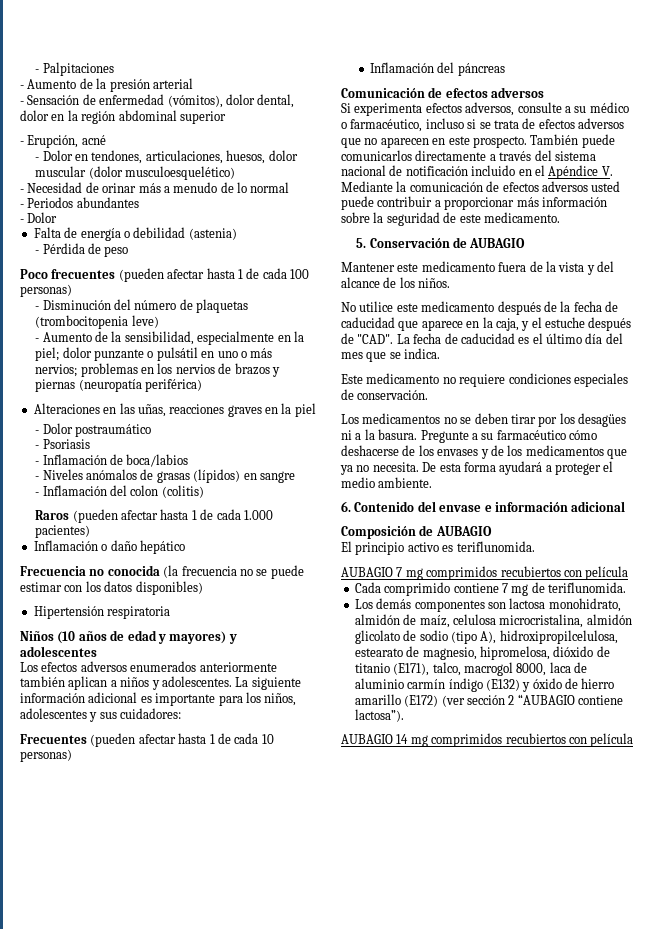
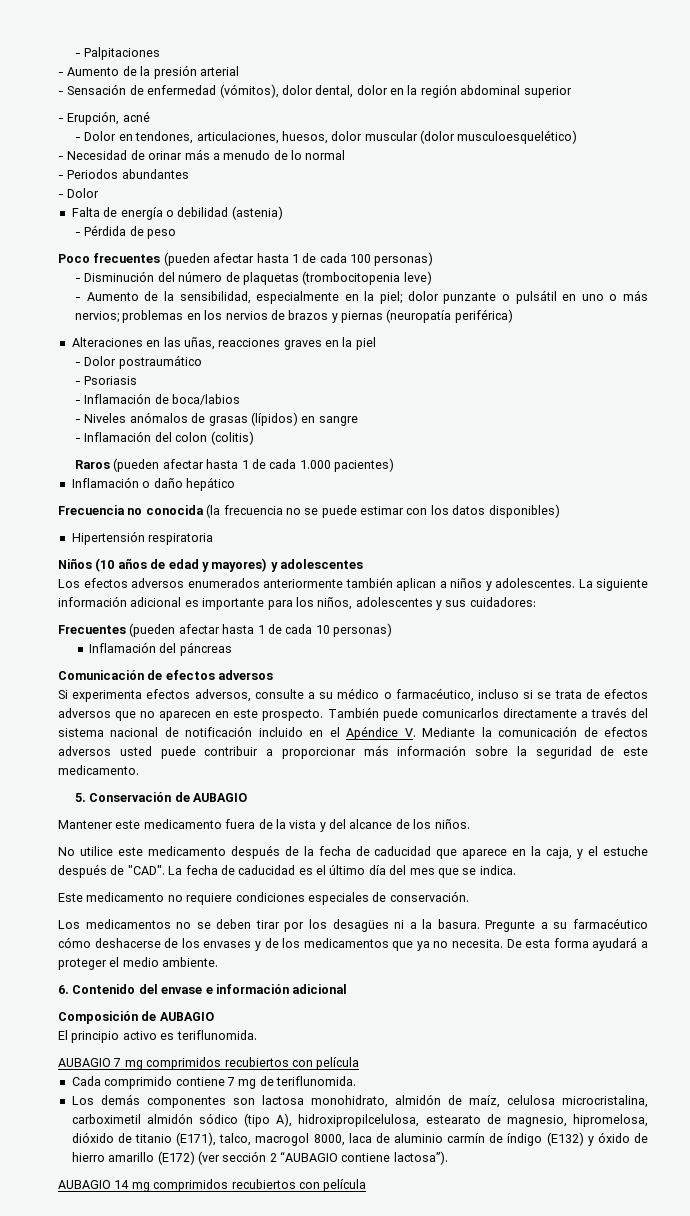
- Los demás componentes son lactosa monohidrato, almidón de maíz, celulosa microcristalina, almidón glicolato de sodio (tipo A), hidroxipropilcelulosa, estearato de magnesio, hipromelosa, dióxido de titanio (E171), talco, macrogol 8000, laca de aluminio carmín índigo (E132) y óxido de hierro amarillo (E172) (ver sección 2 “AUBAGIO contiene lactosa”).
+ Los demás componentes son lactosa monohidrato, almidón de maíz, celulosa microcristalina, carboximetil almidón sódico (tipo A), hidroxipropilcelulosa, estearato de magnesio, hipromelosa, dióxido de titanio (E171), talco, macrogol 8000, laca de aluminio carmín de índigo (E132) y óxido de hierro amarillo (E172) (ver sección 2 “AUBAGIO contiene lactosa”).

